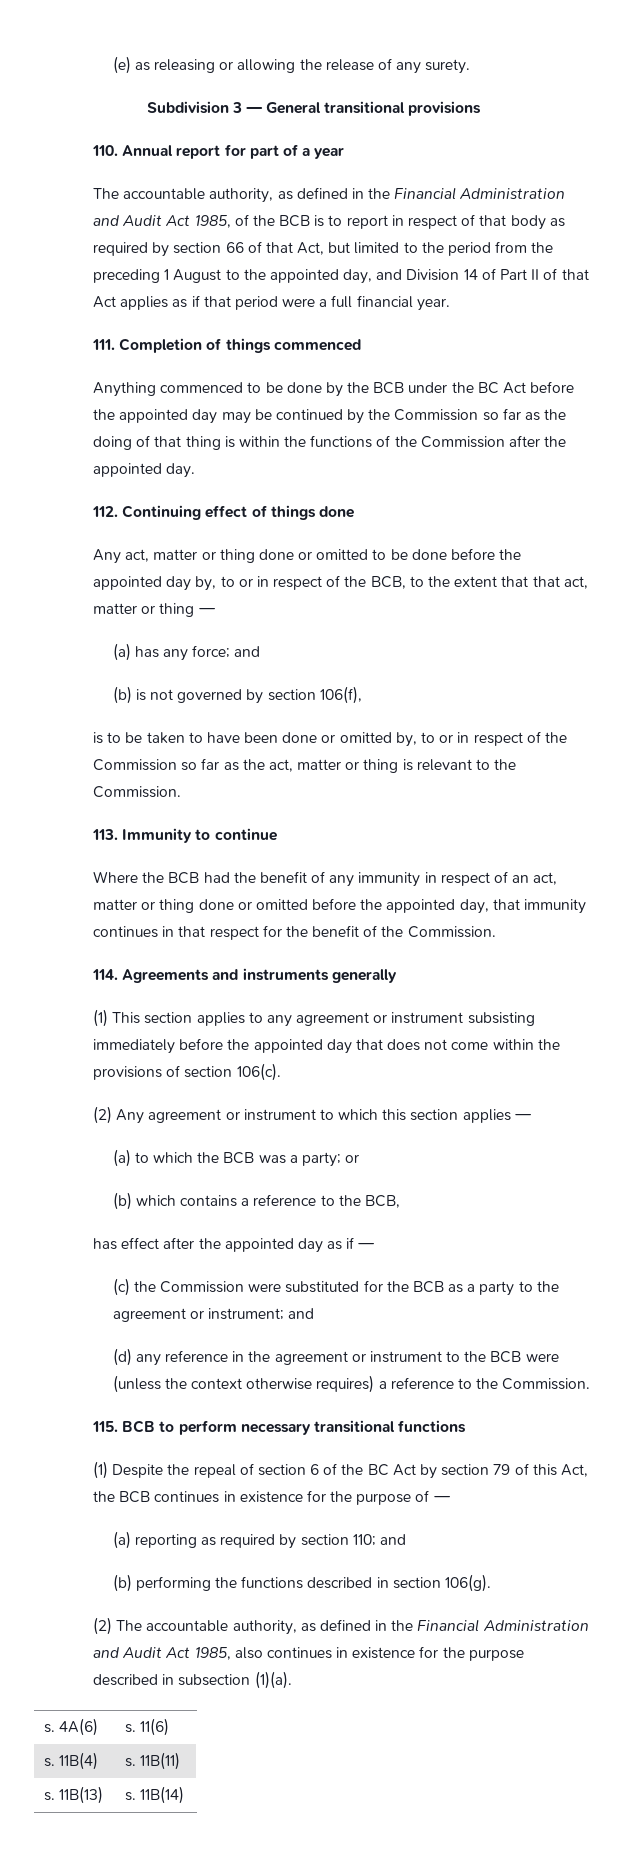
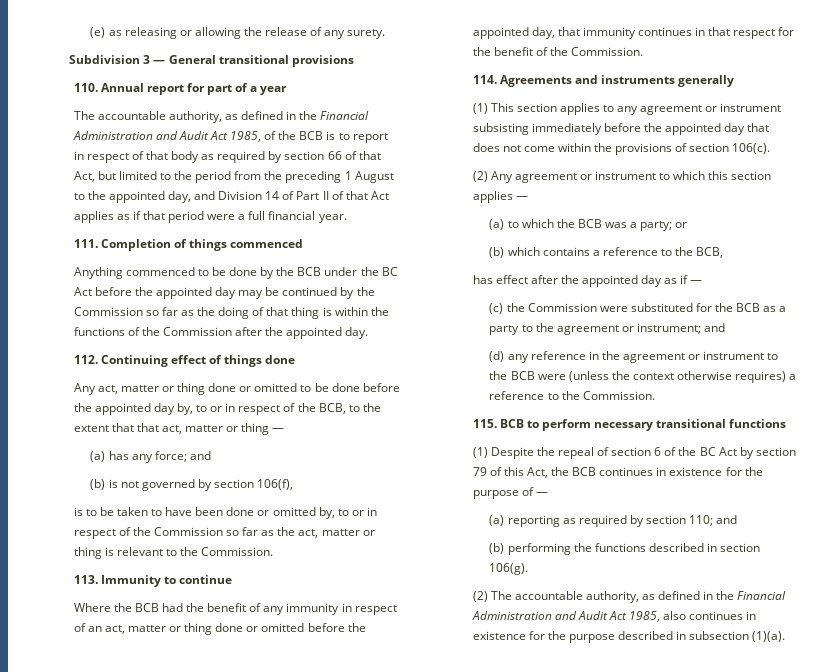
- s. 4A(6) | s. 11(6)
- s. 11B(4) | s. 11B(11)
- s. 11B(13) | s. 11B(14)

